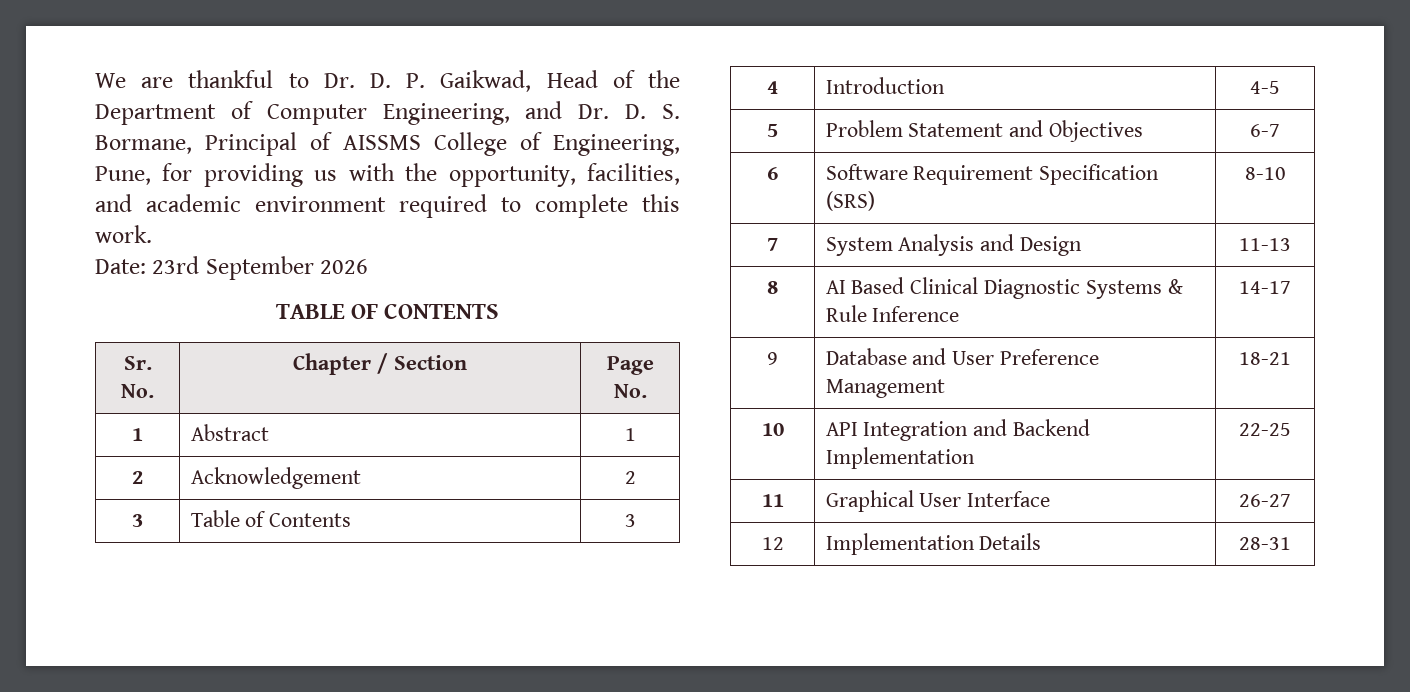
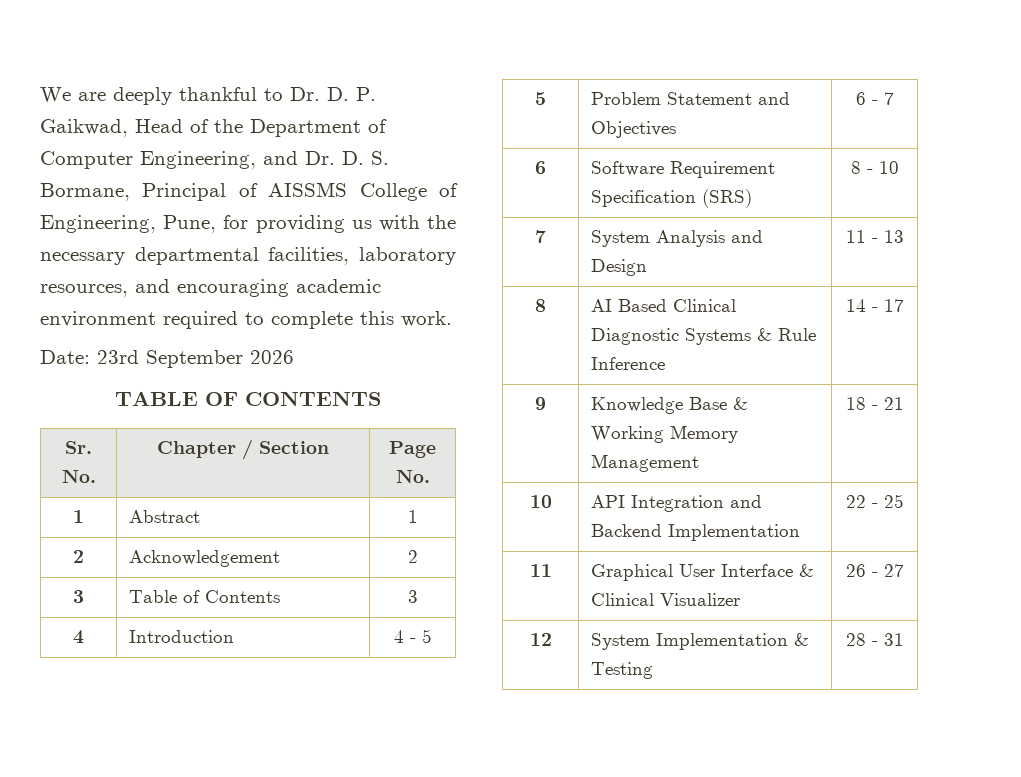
- We are thankful to Dr. D. P. Gaikwad, Head of the Department of Computer Engineering, and Dr. D. S. Bormane, Principal of AISSMS College of Engineering, Pune, for providing us with the opportunity, facilities, and academic environment required to complete this work.
+ We are deeply thankful to Dr. D. P. Gaikwad, Head of the Department of Computer Engineering, and Dr. D. S. Bormane, Principal of AISSMS College of Engineering, Pune, for providing us with the necessary departmental facilities, laboratory resources, and encouraging academic environment required to complete this work.
- 4 | Introduction | 4-5
+ 4 | Introduction | 4 - 5
- 5 | Problem Statement and Objectives | 6-7
+ 5 | Problem Statement and Objectives | 6 - 7
- 6 | Software Requirement Specification (SRS) | 8-10
+ 6 | Software Requirement Specification (SRS) | 8 - 10
- 7 | System Analysis and Design | 11-13
+ 7 | System Analysis and Design | 11 - 13
- 8 | AI Based Clinical Diagnostic Systems & Rule Inference | 14-17
- 9 | Database and User Preference Management | 18-21
+ 8 | AI Based Clinical Diagnostic Systems & Rule Inference | 14 - 17
+ 9 | Knowledge Base & Working Memory Management | 18 - 21
- 10 | API Integration and Backend Implementation | 22-25
+ 10 | API Integration and Backend Implementation | 22 - 25
- 11 | Graphical User Interface | 26-27
- 12 | Implementation Details | 28-31
+ 11 | Graphical User Interface & Clinical Visualizer | 26 - 27
+ 12 | System Implementation & Testing | 28 - 31

